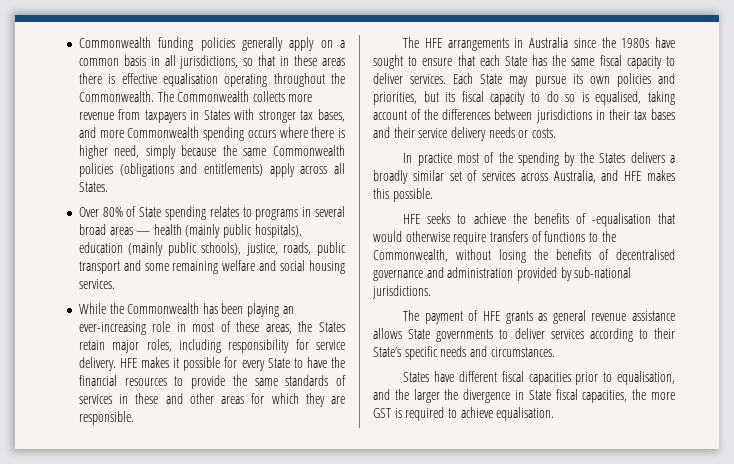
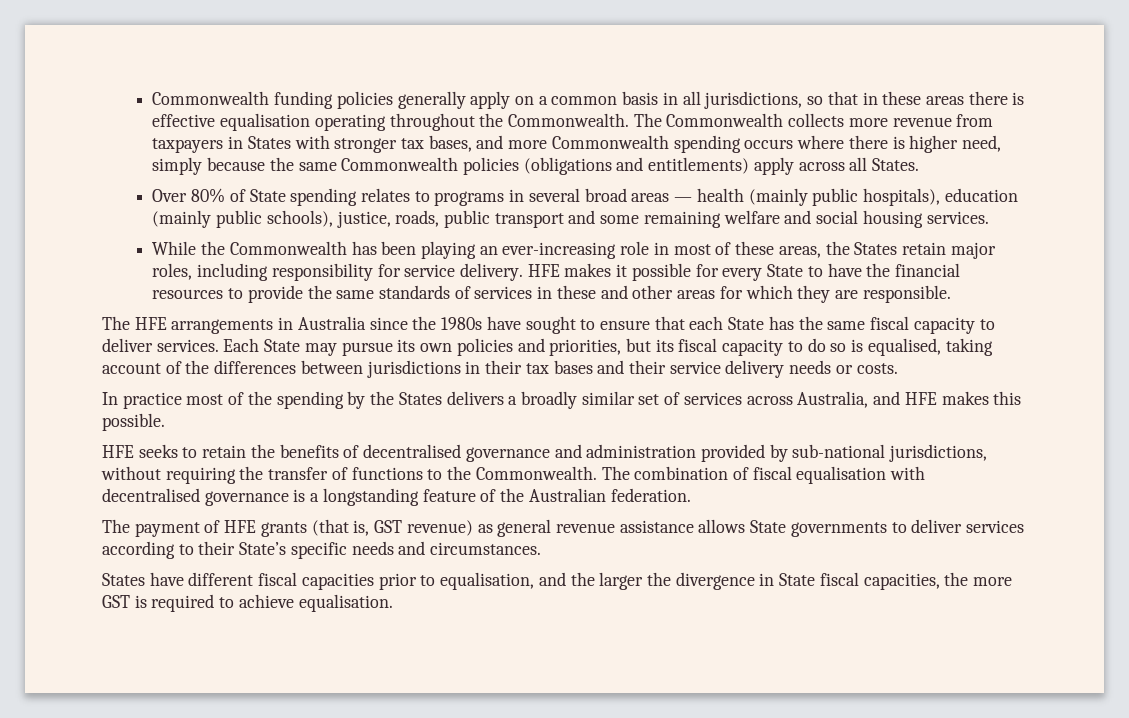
- HFE seeks to achieve the benefits of -equalisation that would otherwise require transfers of functions to the Commonwealth, without losing the benefits of decentralised governance and administration provided by sub-national jurisdictions.
+ HFE seeks to retain the benefits of decentralised governance and administration provided by sub-national jurisdictions, without requiring the transfer of functions to the Commonwealth. The combination of fiscal equalisation with decentralised governance is a longstanding feature of the Australian federation.
- The payment of HFE grants as general revenue assistance allows State governments to deliver services according to their State’s specific needs and circumstances.
+ The payment of HFE grants (that is, GST revenue) as general revenue assistance allows State governments to deliver services according to their State’s specific needs and circumstances.

